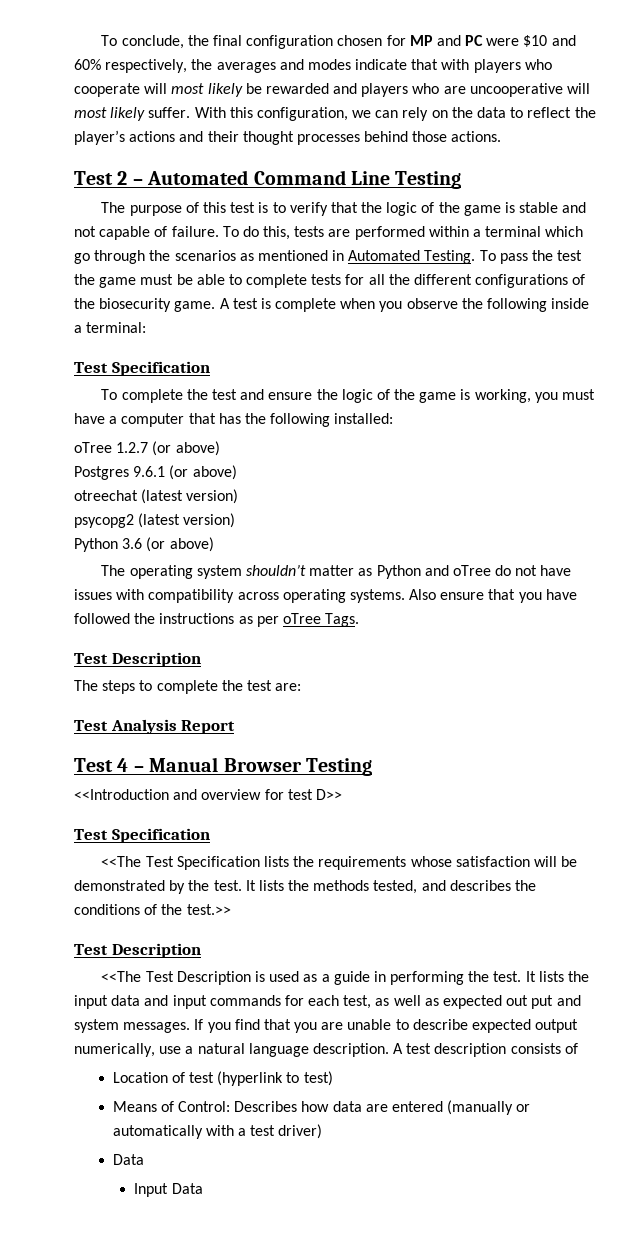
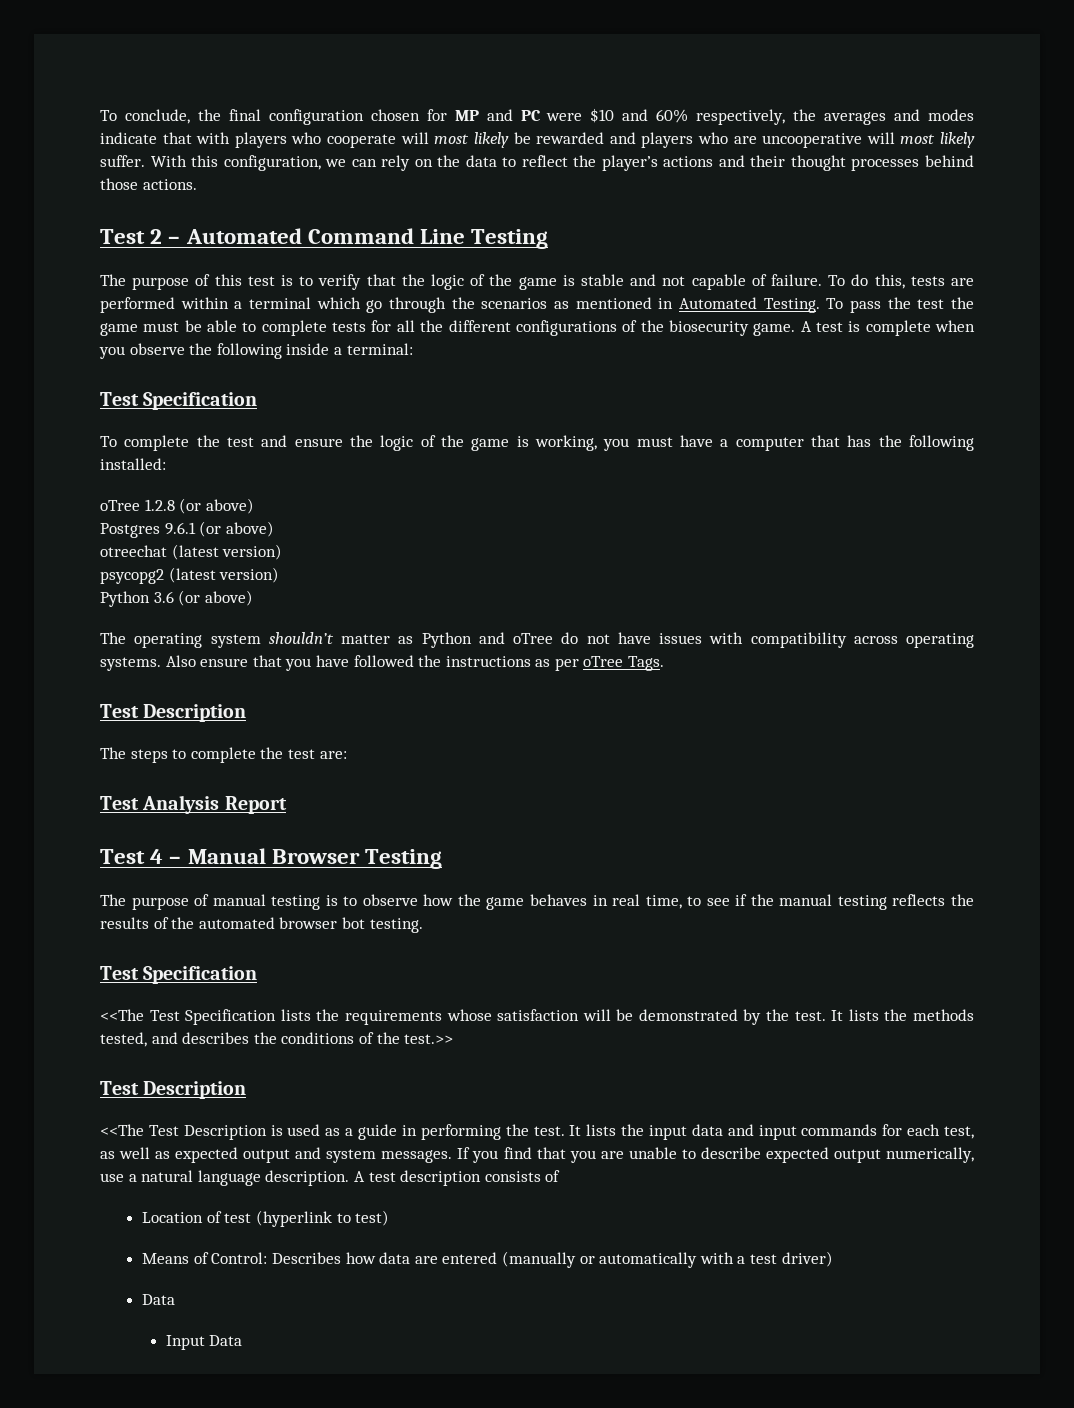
- oTree 1.2.7 (or above)
+ oTree 1.2.8 (or above)
- <<Introduction and overview for test D>>
+ The purpose of manual testing is to observe how the game behaves in real time, to see if the manual testing reflects the results of the automated browser bot testing.
- It lists the input data and input commands for each test, as well as expected out put and system messages.
+ It lists the input data and input commands for each test, as well as expected output and system messages.

